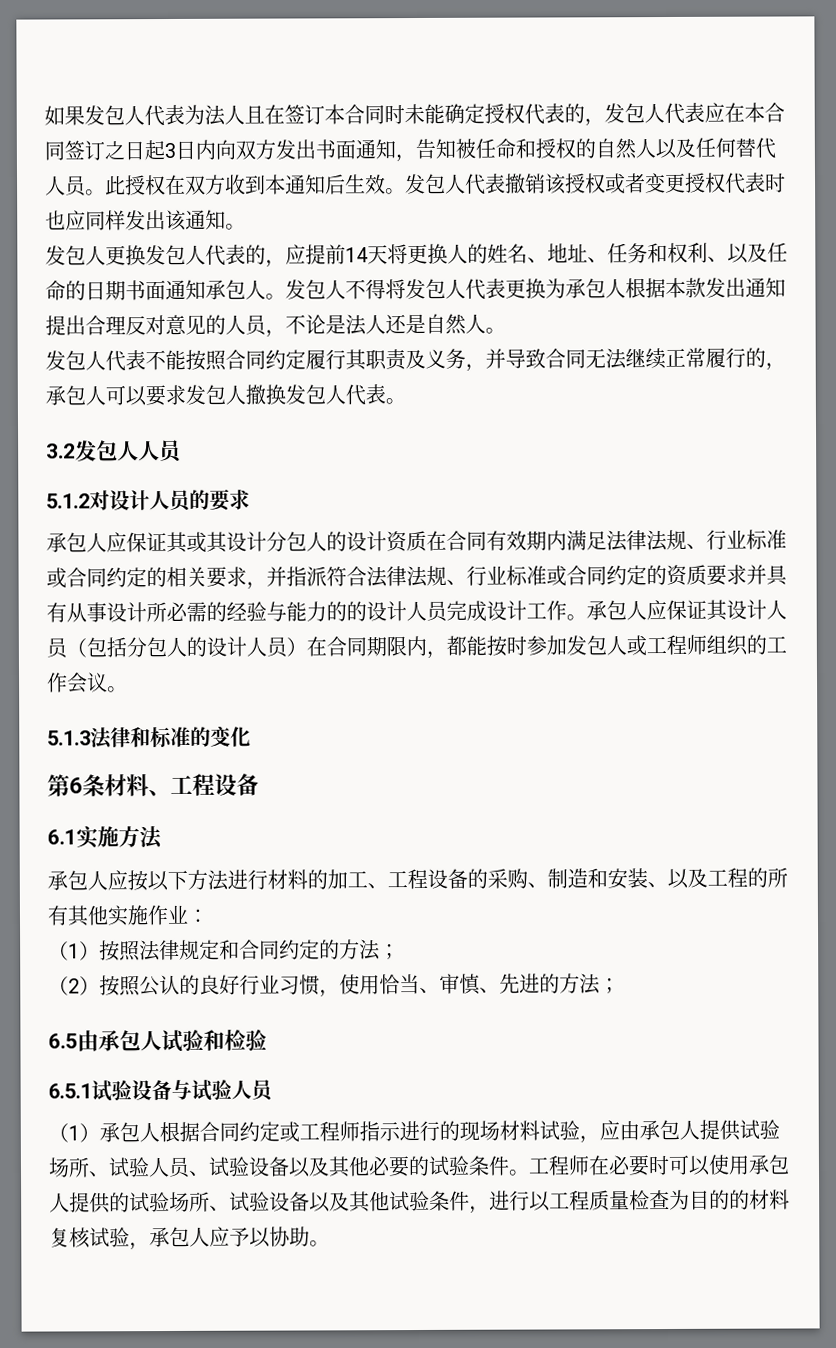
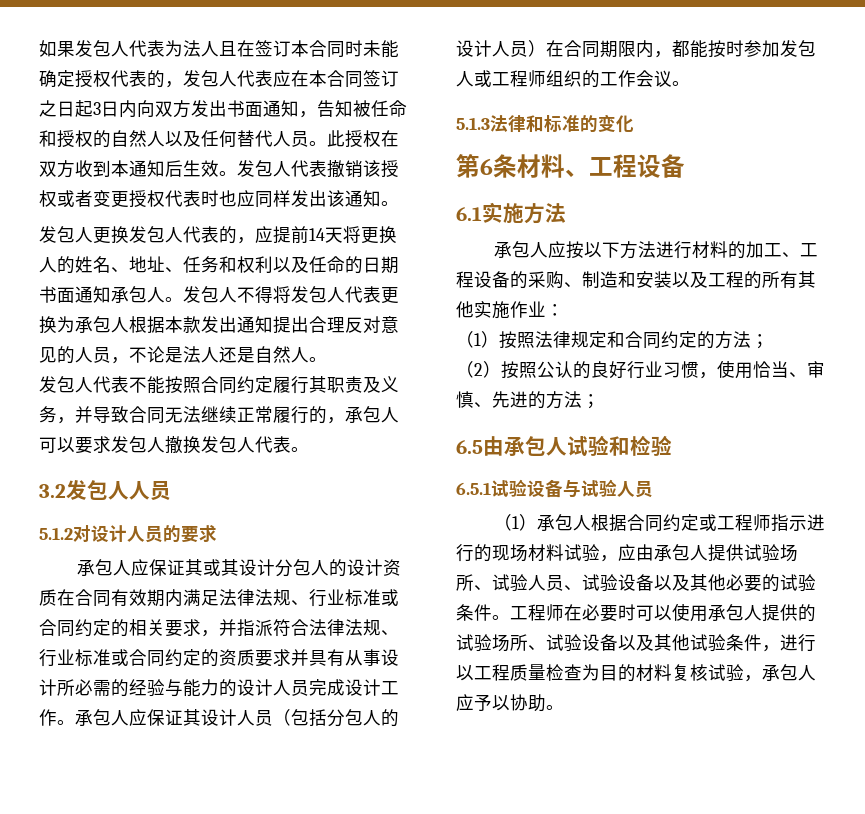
- 发包人更换发包人代表的，应提前14天将更换人的姓名、地址、任务和权利、以及任命的日期书面通知承包人。
+ 发包人更换发包人代表的，应提前14天将更换人的姓名、地址、任务和权利以及任命的日期书面通知承包人。
- 承包人应保证其或其设计分包人的设计资质在合同有效期内满足法律法规、行业标准或合同约定的相关要求，并指派符合法律法规、行业标准或合同约定的资质要求并具有从事设计所必需的经验与能力的的设计人员完成设计工作。
+ 承包人应保证其或其设计分包人的设计资质在合同有效期内满足法律法规、行业标准或合同约定的相关要求，并指派符合法律法规、行业标准或合同约定的资质要求并具有从事设计所必需的经验与能力的设计人员完成设计工作。
- 承包人应按以下方法进行材料的加工、工程设备的采购、制造和安装、以及工程的所有其他实施作业：
+ 承包人应按以下方法进行材料的加工、工程设备的采购、制造和安装以及工程的所有其他实施作业：
- 工程师在必要时可以使用承包人提供的试验场所、试验设备以及其他试验条件，进行以工程质量检查为目的的材料复核试验，承包人应予以协助。
+ 工程师在必要时可以使用承包人提供的试验场所、试验设备以及其他试验条件，进行以工程质量检查为目的材料复核试验，承包人应予以协助。

